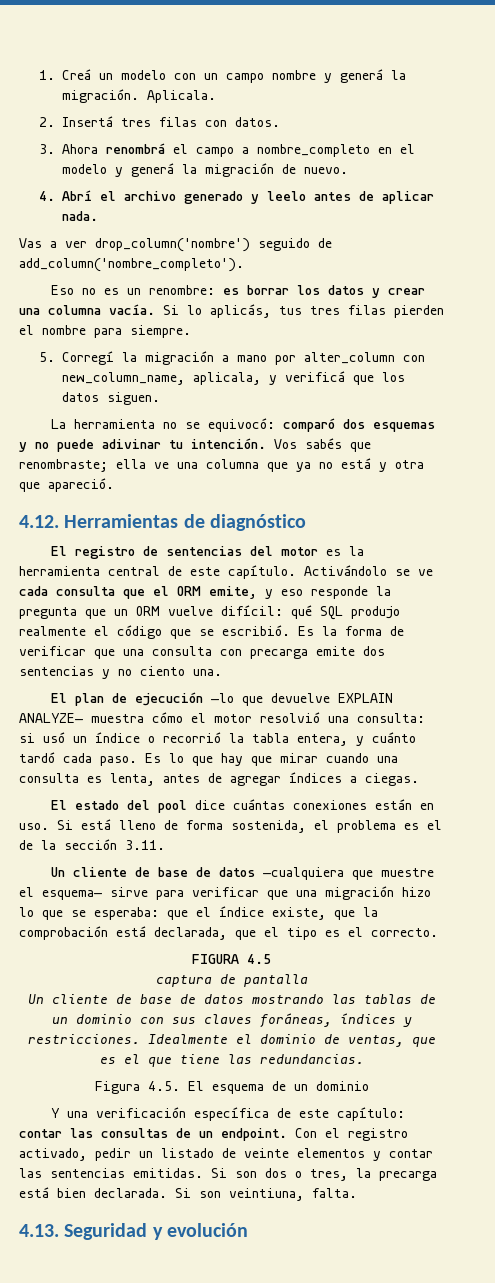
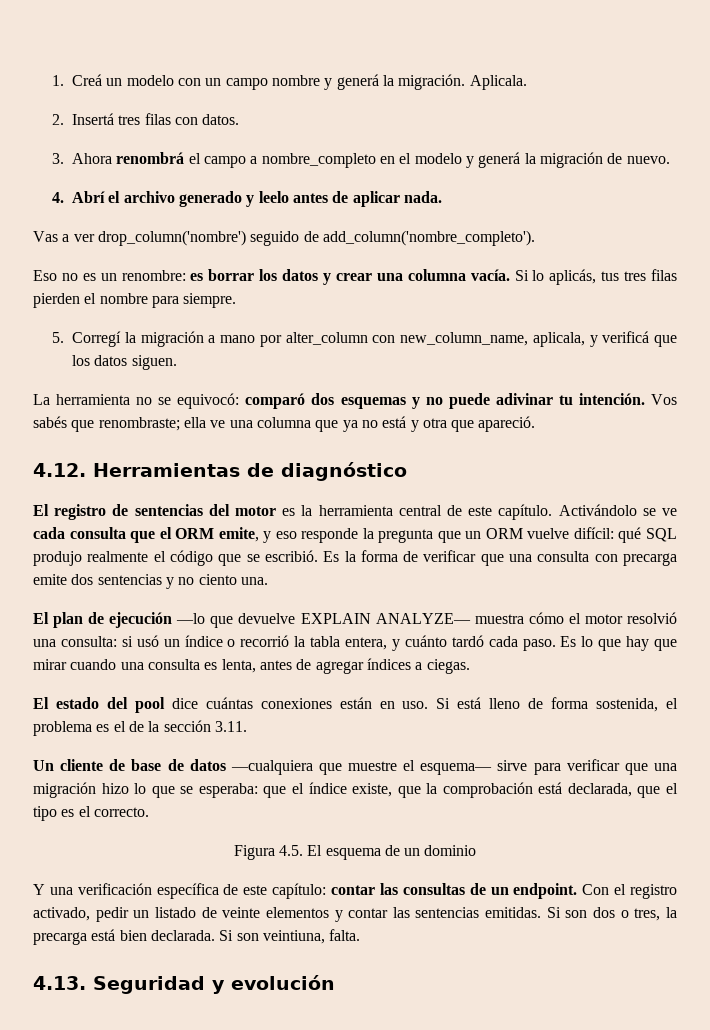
- FIGURA 4.5
- captura de pantalla
- Un cliente de base de datos mostrando las tablas de un dominio con sus claves foráneas, índices y restricciones. Idealmente el dominio de ventas, que es el que tiene las redundancias.

